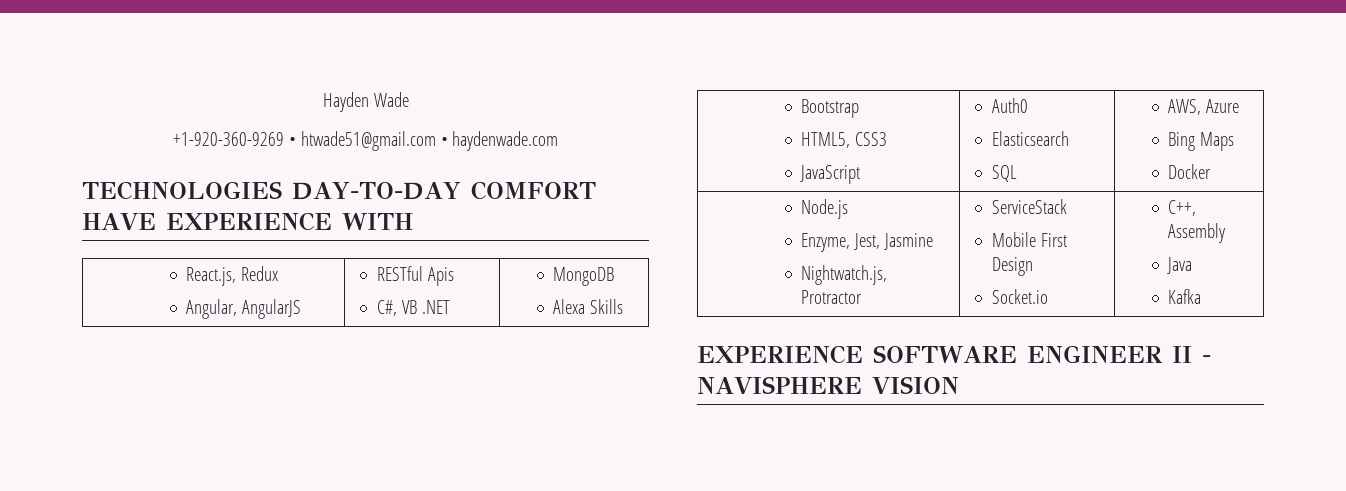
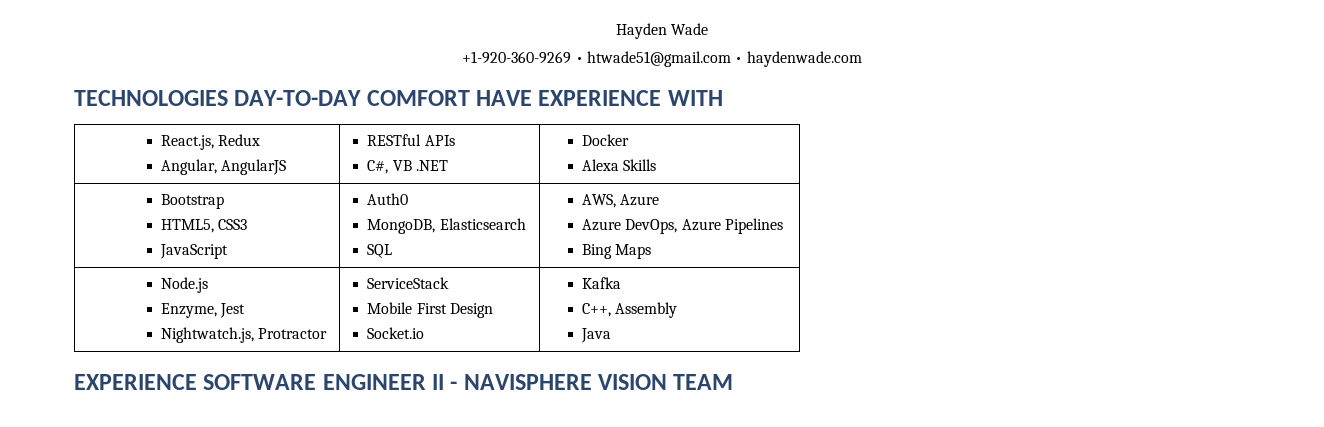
  React.js, Redux
- Angular, AngularJS | RESTful Apis
- C#, VB .NET | MongoDB
+ Angular, AngularJS | RESTful APIs
+ C#, VB .NET | Docker
  Bootstrap
  HTML5, CSS3
  JavaScript | Auth0
- Elasticsearch
+ MongoDB, Elasticsearch
  SQL | AWS, Azure
+ Azure DevOps, Azure Pipelines
  Bing Maps
- Docker
  Node.js
- Enzyme, Jest, Jasmine
+ Enzyme, Jest
  Nightwatch.js, Protractor | ServiceStack
  Mobile First Design
- Socket.io | C++, Assembly
+ Socket.io | Kafka
+ C++, Assembly
  Java
- Kafka
- EXPERIENCE SOFTWARE ENGINEER II - NAVISPHERE VISION
+ EXPERIENCE SOFTWARE ENGINEER II - NAVISPHERE VISION TEAM

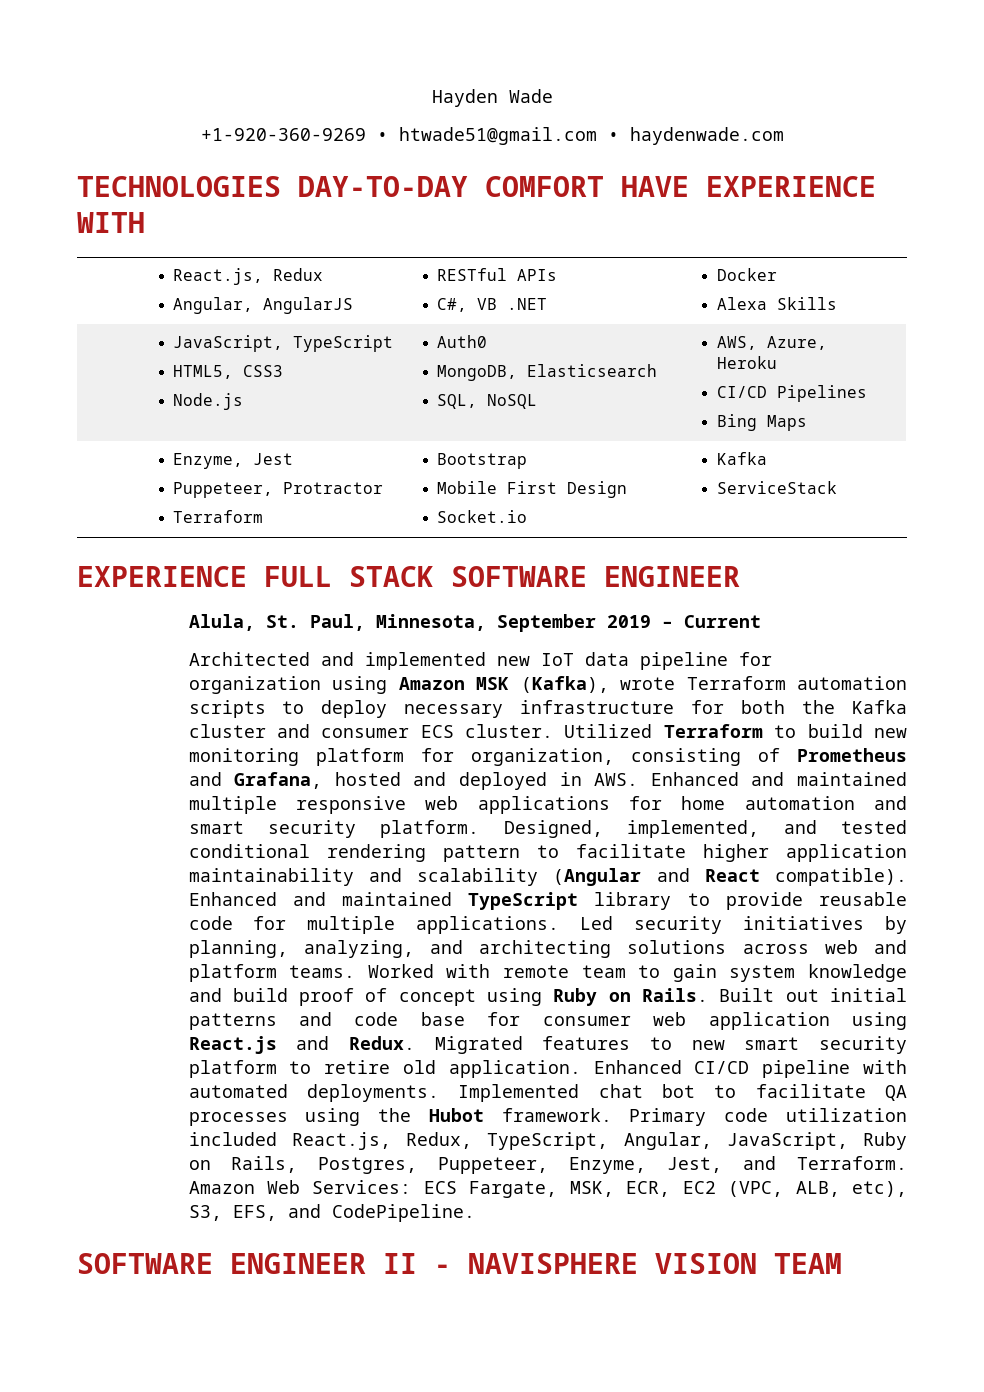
- Bootstrap
+ JavaScript, TypeScript
  HTML5, CSS3
- JavaScript | Auth0
+ Node.js | Auth0
  MongoDB, Elasticsearch
- SQL | AWS, Azure
- Azure DevOps, Azure Pipelines
+ SQL, NoSQL | AWS, Azure, Heroku
+ CI/CD Pipelines
- Node.js
  Enzyme, Jest
- Nightwatch.js, Protractor | ServiceStack
+ Puppeteer, Protractor
+ Terraform | Bootstrap
  Mobile First Design
  Socket.io | Kafka
- C++, Assembly
- Java
- EXPERIENCE SOFTWARE ENGINEER II - NAVISPHERE VISION TEAM
+ ServiceStack
+ EXPERIENCE FULL STACK SOFTWARE ENGINEER
+ Alula, St. Paul, Minnesota, September 2019 – Current
+ Architected and implemented new IoT data pipeline for organization using Amazon MSK (Kafka), wrote Terraform automation scripts to deploy necessary infrastructure for both the Kafka cluster and consumer ECS cluster. Utilized Terraform to build new monitoring platform for organization, consisting of Prometheus and Grafana, hosted and deployed in AWS. Enhanced and maintained multiple responsive web applications for home automation and smart security platform. Designed, implemented, and tested conditional rendering pattern to facilitate higher application maintainability and scalability (Angular and React compatible). Enhanced and maintained TypeScript library to provide reusable code for multiple applications. Led security initiatives by planning, analyzing, and architecting solutions across web and platform teams. Worked with remote team to gain system knowledge and build proof of concept using Ruby on Rails. Built out initial patterns and code base for consumer web application using React.js and Redux. Migrated features to new smart security platform to retire old application. Enhanced CI/CD pipeline with automated deployments. Implemented chat bot to facilitate QA processes using the Hubot framework. Primary code utilization included React.js, Redux, TypeScript, Angular, JavaScript, Ruby on Rails, Postgres, Puppeteer, Enzyme, Jest, and Terraform. Amazon Web Services: ECS Fargate, MSK, ECR, EC2 (VPC, ALB, etc), S3, EFS, and CodePipeline.
+ SOFTWARE ENGINEER II - NAVISPHERE VISION TEAM

